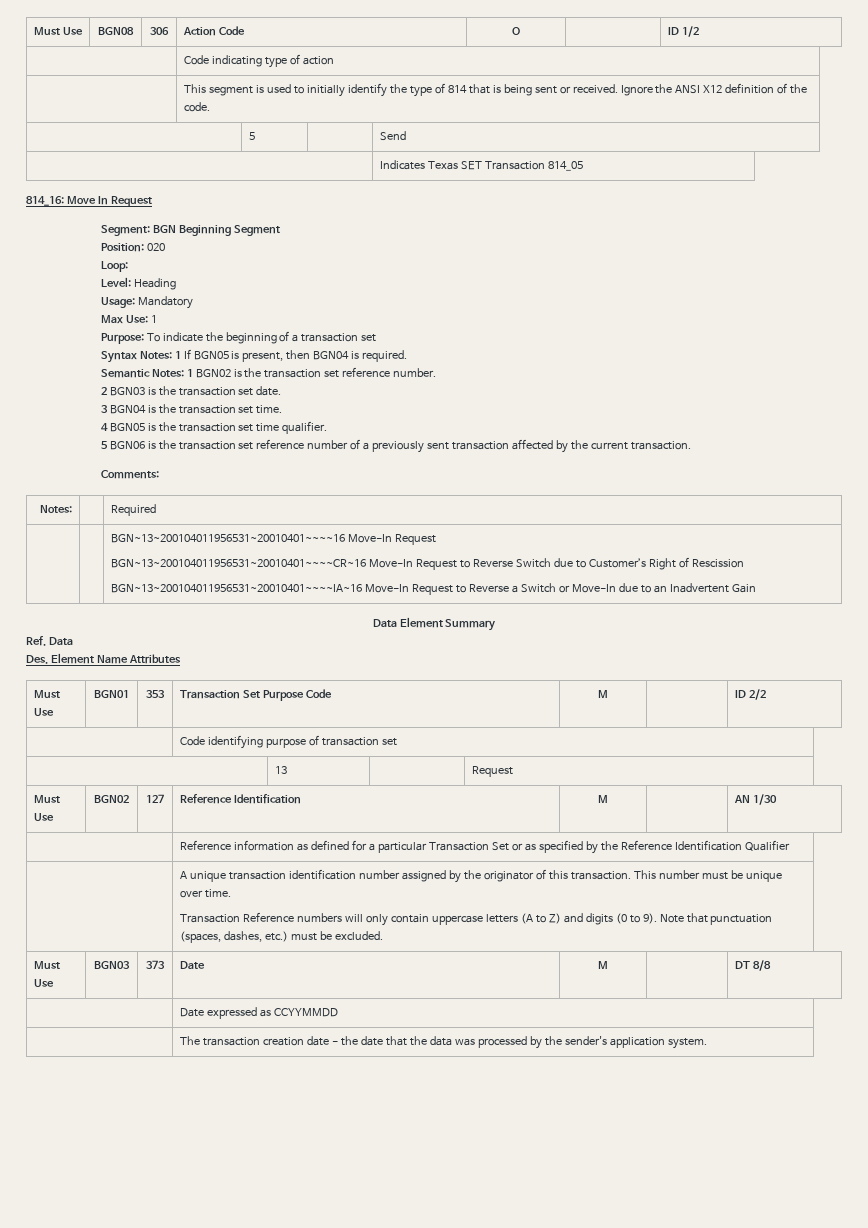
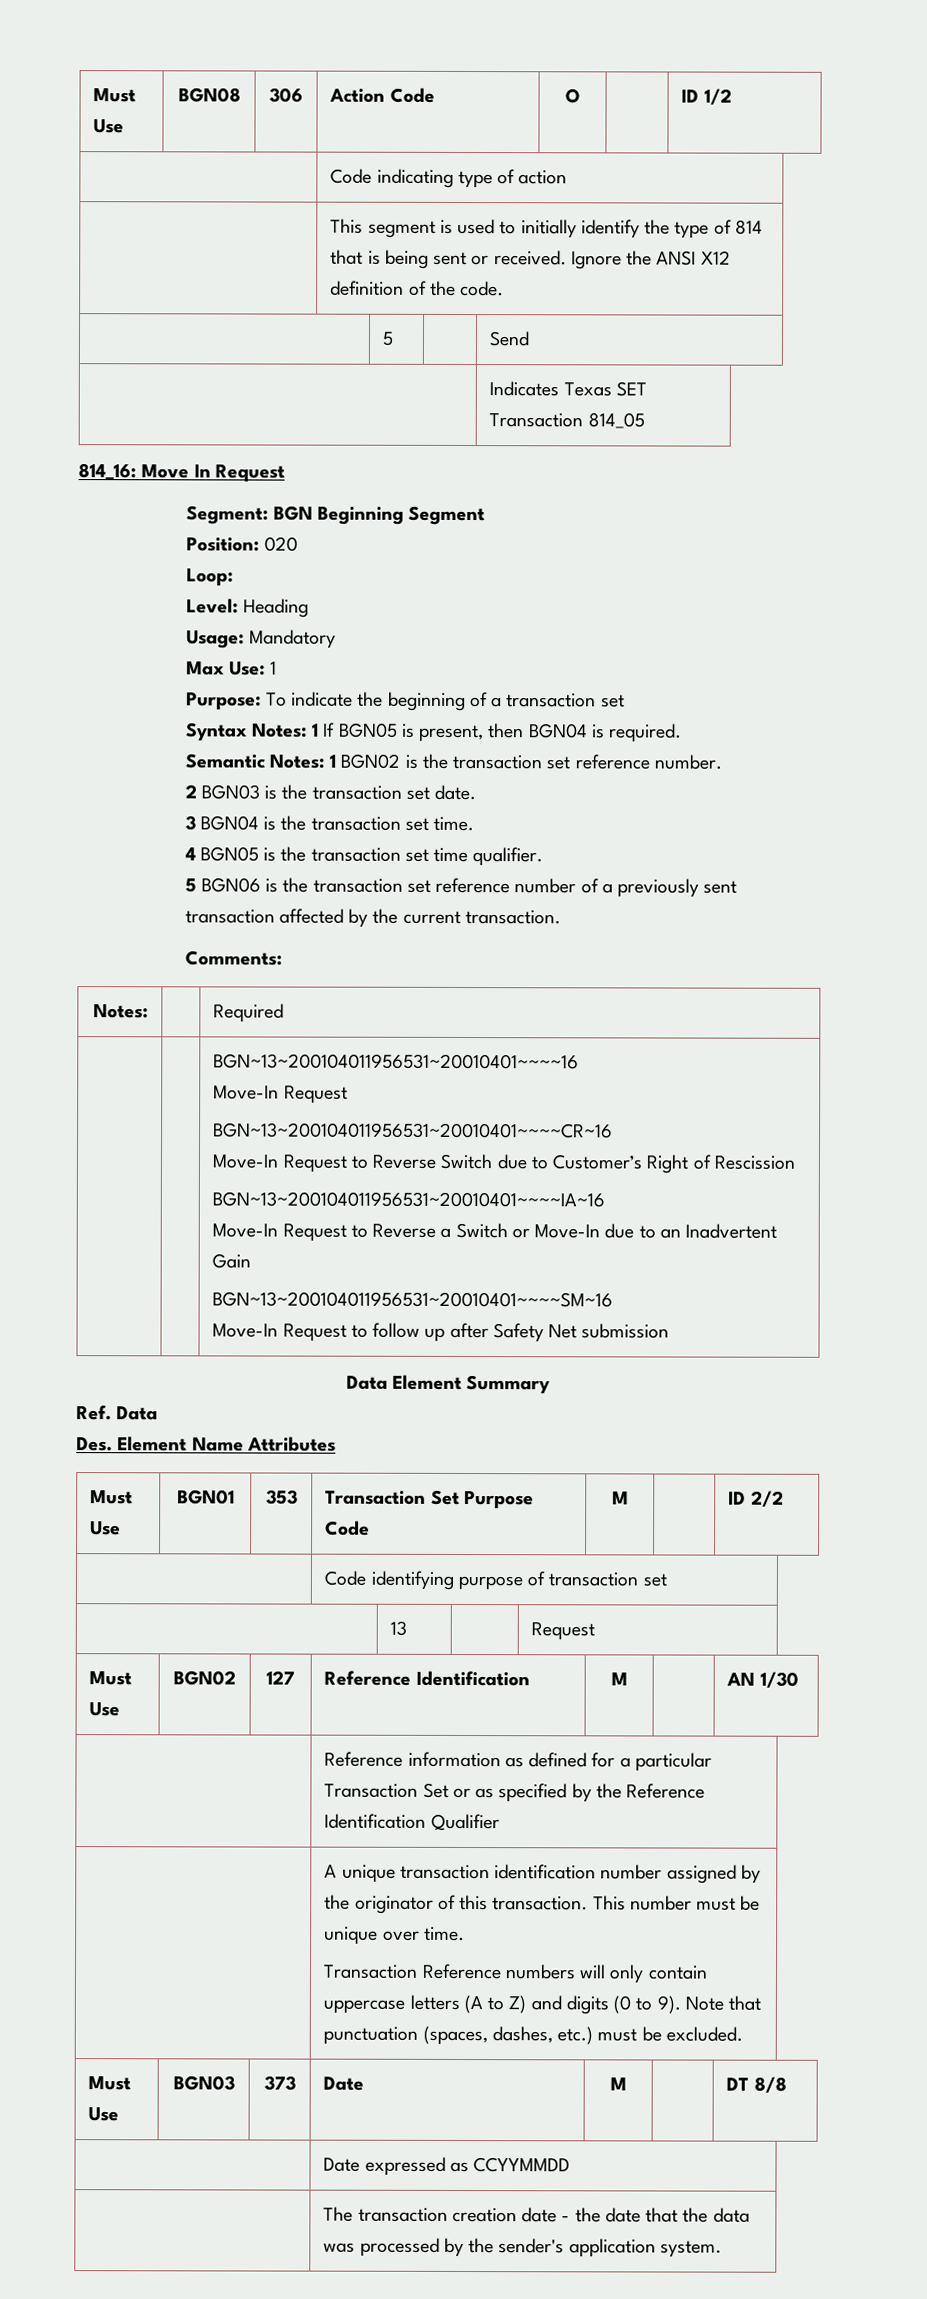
- | | BGN~13~200104011956531~20010401~~~~16 Move-In Request
- BGN~13~200104011956531~20010401~~~~CR~16 Move-In Request to Reverse Switch due to Customer’s Right of Rescission
- BGN~13~200104011956531~20010401~~~~IA~16 Move-In Request to Reverse a Switch or Move-In due to an Inadvertent Gain
+ | | BGN~13~200104011956531~20010401~~~~16
+ Move-In Request
+ BGN~13~200104011956531~20010401~~~~CR~16
+ Move-In Request to Reverse Switch due to Customer’s Right of Rescission
+ BGN~13~200104011956531~20010401~~~~IA~16
+ Move-In Request to Reverse a Switch or Move-In due to an Inadvertent Gain
+ BGN~13~200104011956531~20010401~~~~SM~16
+ Move-In Request to follow up after Safety Net submission

